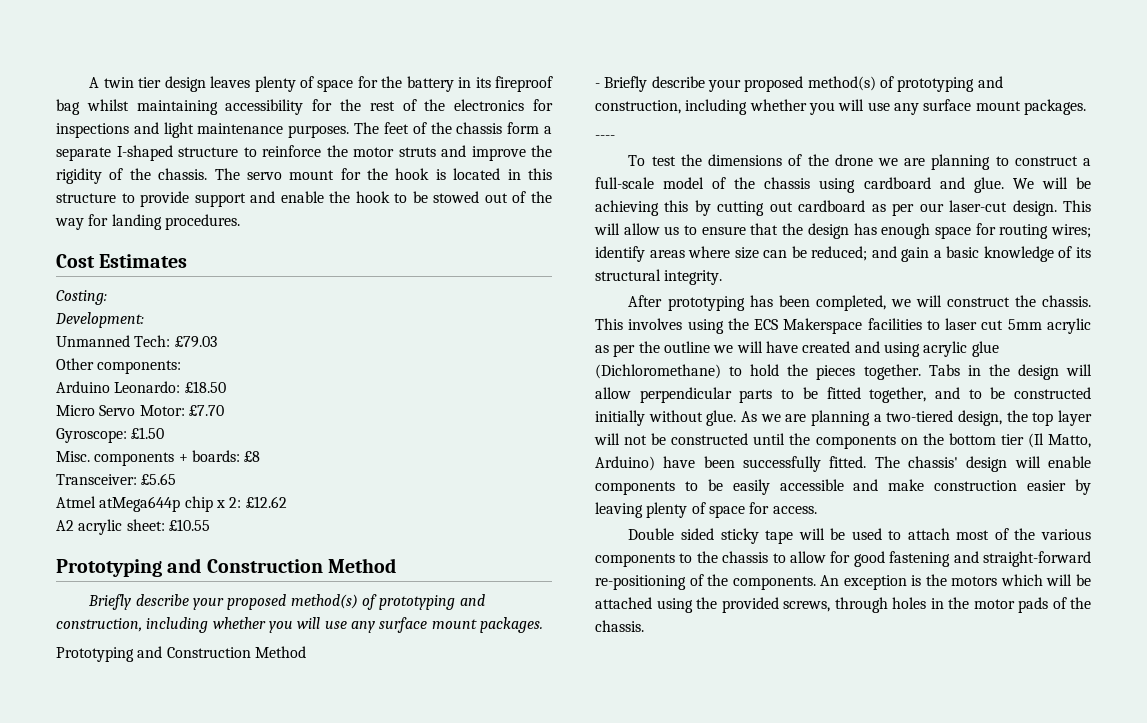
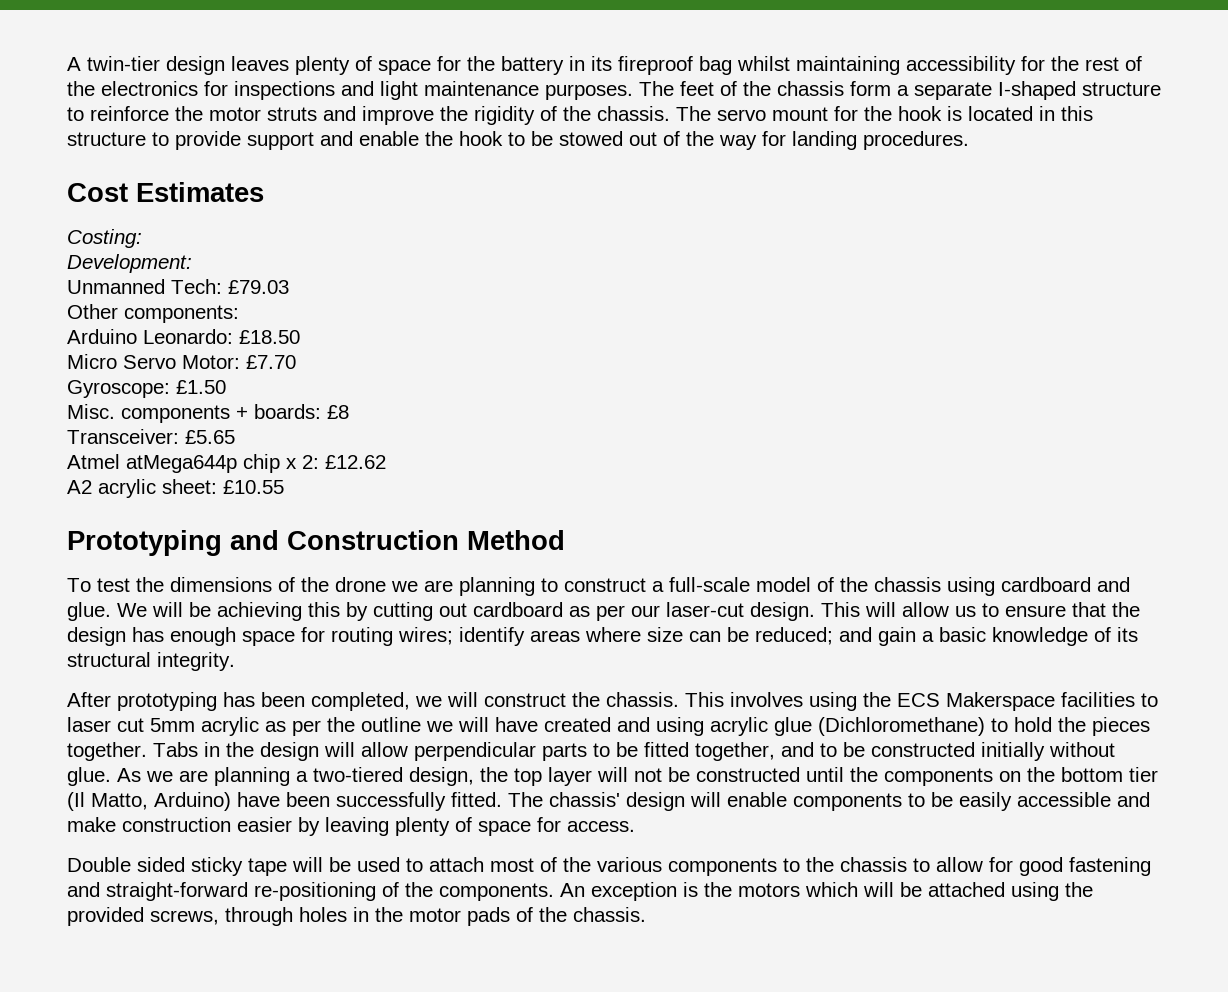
- A twin tier design leaves plenty of space for the battery in its fireproof bag whilst maintaining accessibility for the rest of the electronics for inspections and light maintenance purposes.
+ A twin-tier design leaves plenty of space for the battery in its fireproof bag whilst maintaining accessibility for the rest of the electronics for inspections and light maintenance purposes.
  A2 acrylic sheet: £10.55
  Prototyping and Construction Method
- Briefly describe your proposed method(s) of prototyping and construction, including whether you will use any surface mount packages.
- Prototyping and Construction Method
- - Briefly describe your proposed method(s) of prototyping and construction, including whether you will use any surface mount packages.
- ----

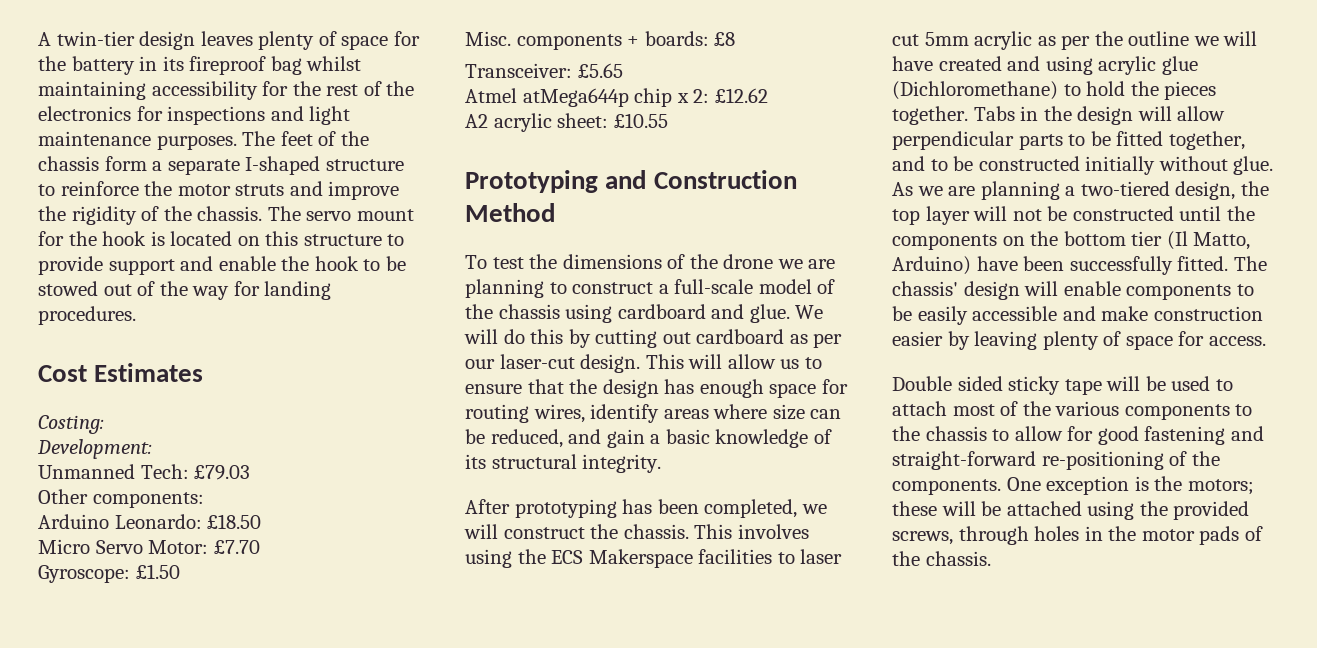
- The servo mount for the hook is located in this structure to provide support and enable the hook to be stowed out of the way for landing procedures.
+ The servo mount for the hook is located on this structure to provide support and enable the hook to be stowed out of the way for landing procedures.
- We will be achieving this by cutting out cardboard as per our laser-cut design.
+ We will do this by cutting out cardboard as per our laser-cut design.
- This will allow us to ensure that the design has enough space for routing wires; identify areas where size can be reduced; and gain a basic knowledge of its structural integrity.
+ This will allow us to ensure that the design has enough space for routing wires, identify areas where size can be reduced, and gain a basic knowledge of its structural integrity.
- An exception is the motors which will be attached using the provided screws, through holes in the motor pads of the chassis.
+ One exception is the motors; these will be attached using the provided screws, through holes in the motor pads of the chassis.

